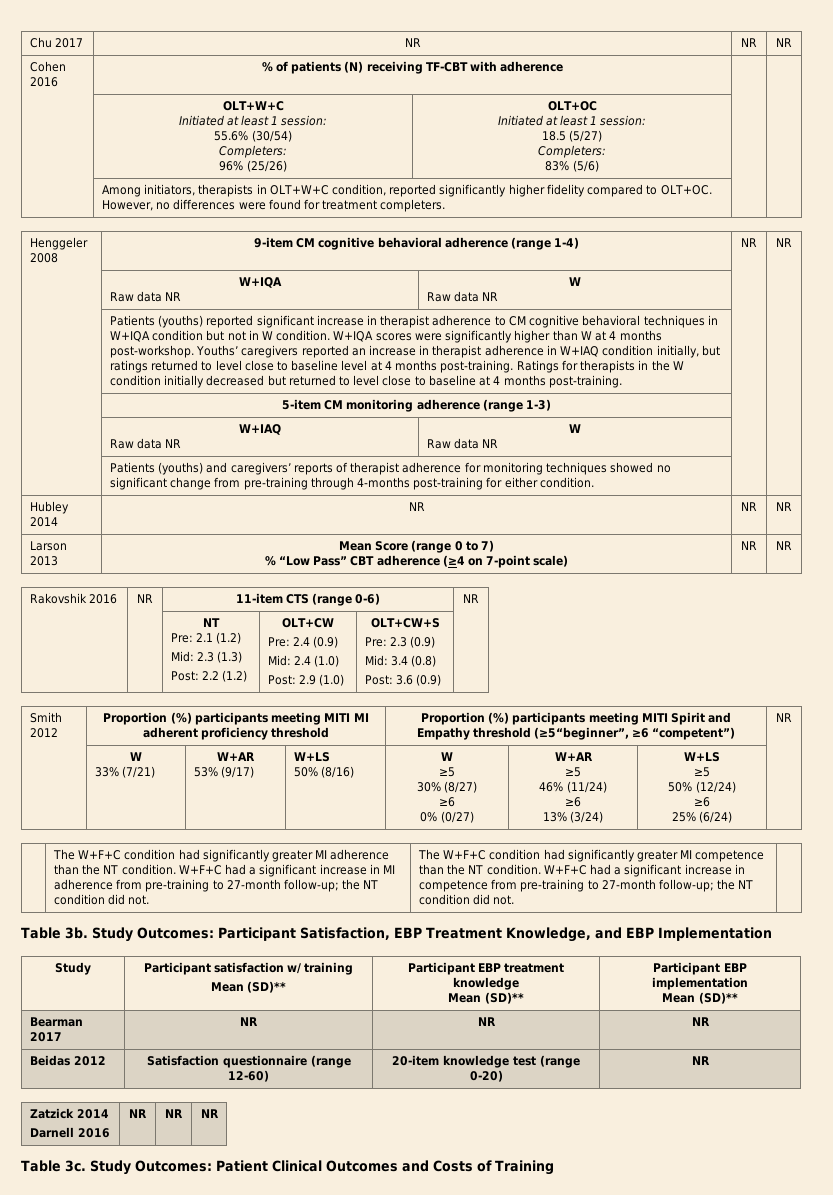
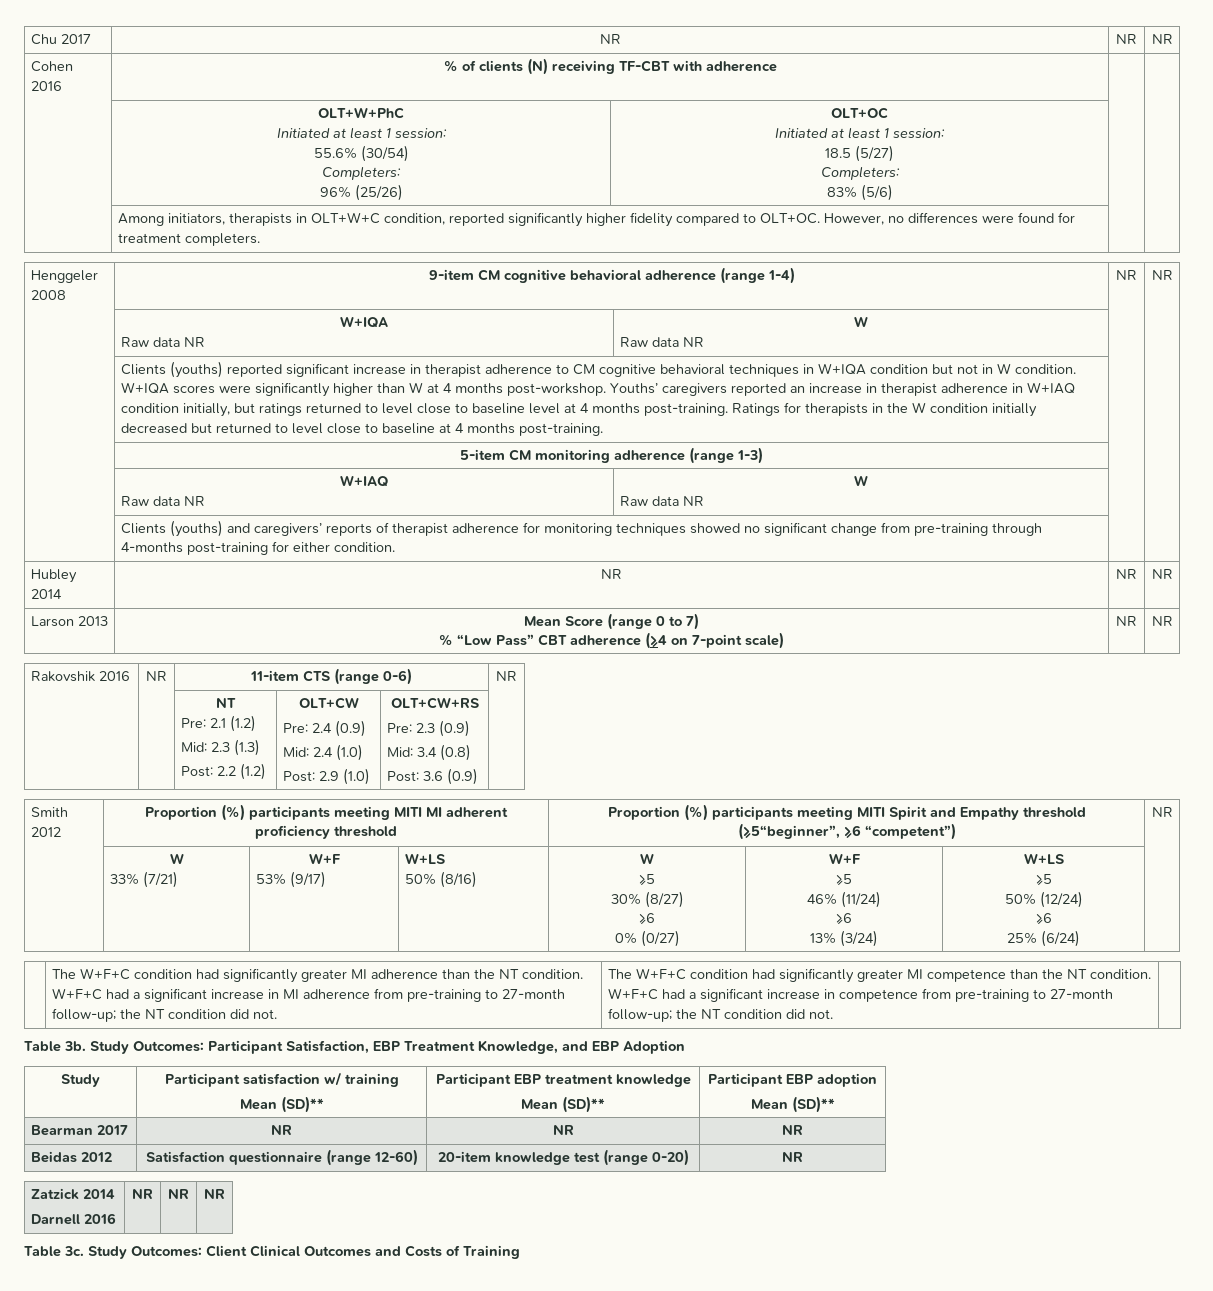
- Cohen 2016 | % of patients (N) receiving TF-CBT with adherence | |
+ Cohen 2016 | % of clients (N) receiving TF-CBT with adherence | |
- | OLT+W+C
+ | OLT+W+PhC
- Patients (youths) reported significant increase in therapist adherence to CM cognitive behavioral techniques in W+IQA condition but not in W condition.
+ Clients (youths) reported significant increase in therapist adherence to CM cognitive behavioral techniques in W+IQA condition but not in W condition.
- | Patients (youths) and caregivers’ reports of therapist adherence for monitoring techniques showed no significant change from pre-training through 4-months post-training for either condition. | |
+ | Clients (youths) and caregivers’ reports of therapist adherence for monitoring techniques showed no significant change from pre-training through 4-months post-training for either condition. | |
  | | NT
  Pre: 2.1 (1.2)
  Mid: 2.3 (1.3)
  Post: 2.2 (1.2) | OLT+CW
  Pre: 2.4 (0.9)
  Mid: 2.4 (1.0)
- Post: 2.9 (1.0) | OLT+CW+S
+ Post: 2.9 (1.0) | OLT+CW+RS
  Smith 2012 | Proportion (%) participants meeting MITI MI adherent proficiency threshold | Proportion (%) participants meeting MITI Spirit and Empathy threshold (≥5“beginner”, ≥6 “competent”) | NR
  | W
- 33% (7/21) | W+AR
+ 33% (7/21) | W+F
  53% (9/17) | W+LS
  50% (8/16) | W
  ≥5
  30% (8/27)
  ≥6
- 0% (0/27) | W+AR
+ 0% (0/27) | W+F
- Study Outcomes: Participant Satisfaction, EBP Treatment Knowledge, and EBP Implementation
+ Study Outcomes: Participant Satisfaction, EBP Treatment Knowledge, and EBP Adoption
  Study | Participant satisfaction w/ training
  Mean (SD)** | Participant EBP treatment knowledge
- Mean (SD)** | Participant EBP implementation
+ Mean (SD)** | Participant EBP adoption
- Study Outcomes: Patient Clinical Outcomes and Costs of Training
+ Study Outcomes: Client Clinical Outcomes and Costs of Training

